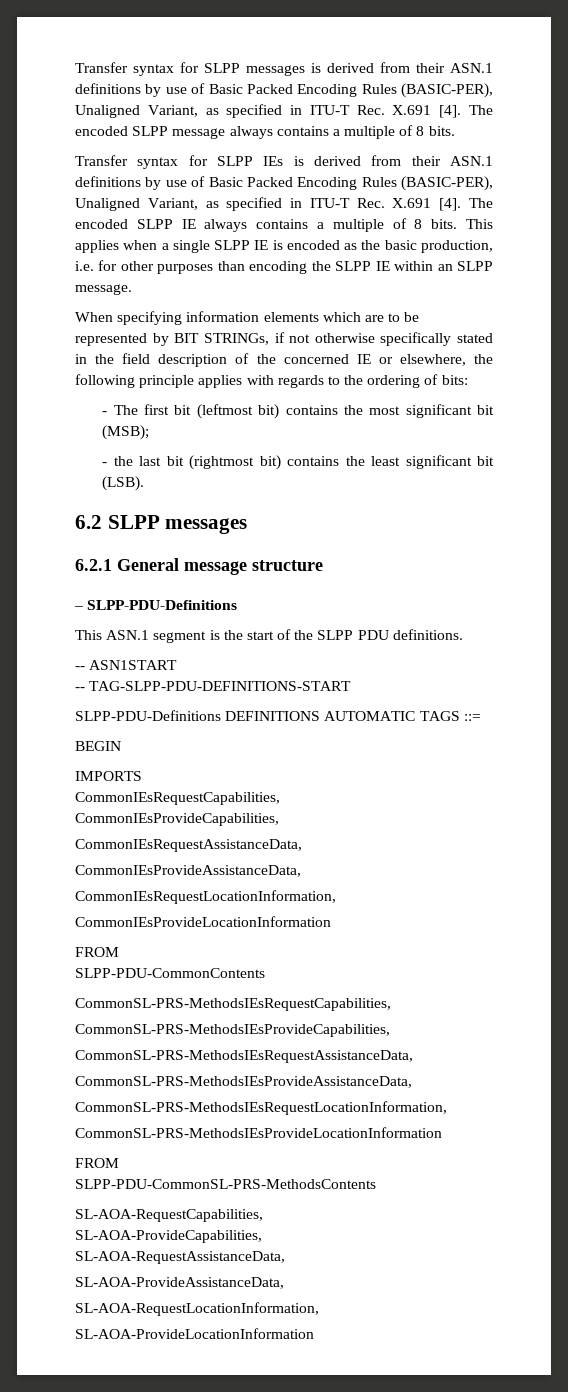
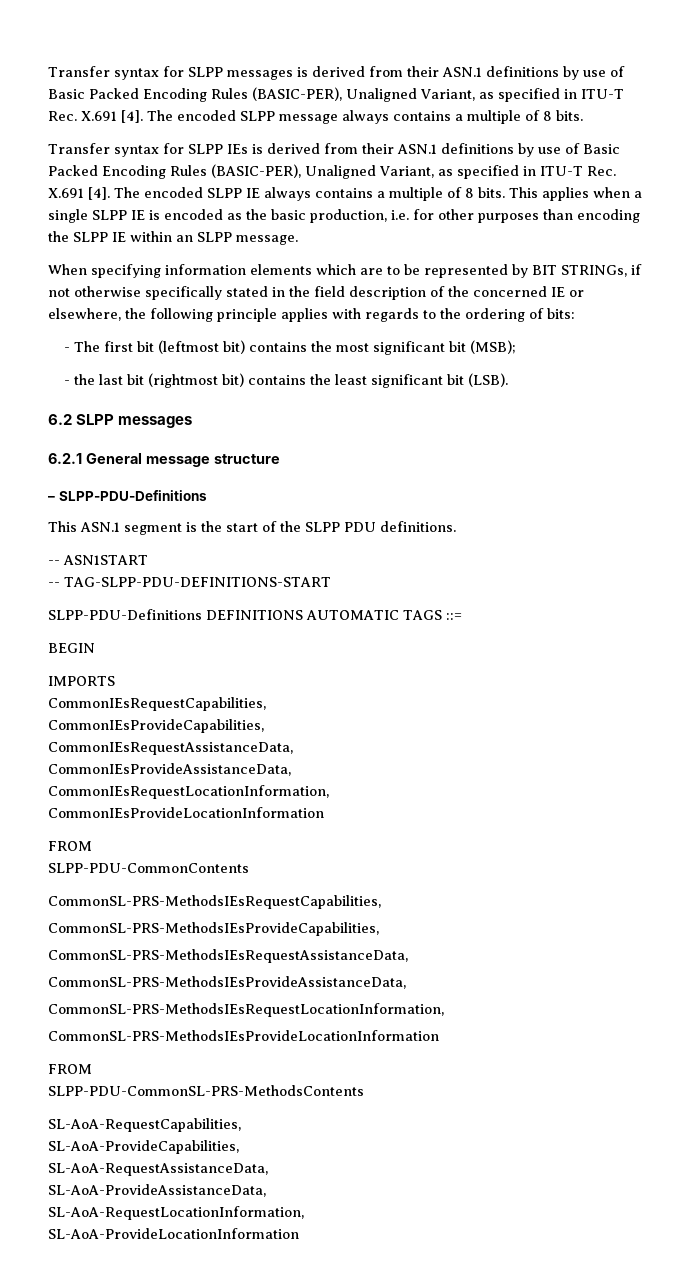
- SL-AOA-RequestCapabilities,
- SL-AOA-ProvideCapabilities,
- SL-AOA-RequestAssistanceData,
- SL-AOA-ProvideAssistanceData,
- SL-AOA-RequestLocationInformation,
- SL-AOA-ProvideLocationInformation
+ SL-AoA-RequestCapabilities,
+ SL-AoA-ProvideCapabilities,
+ SL-AoA-RequestAssistanceData,
+ SL-AoA-ProvideAssistanceData,
+ SL-AoA-RequestLocationInformation,
+ SL-AoA-ProvideLocationInformation

